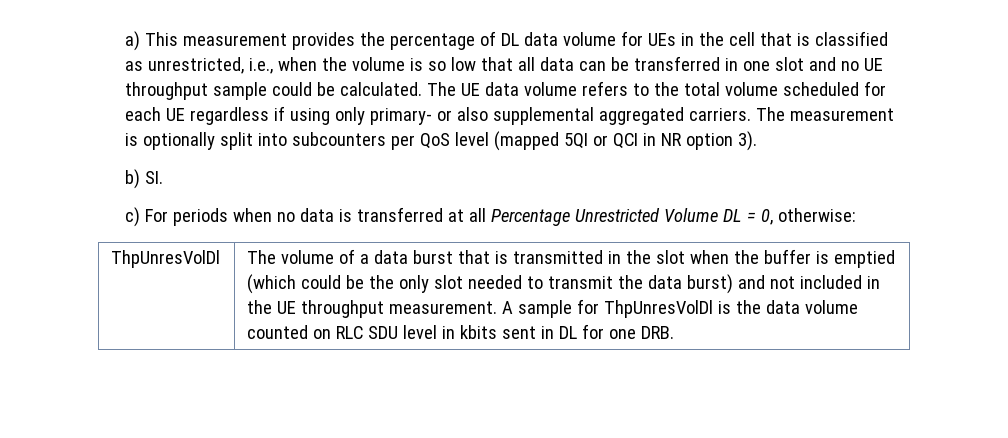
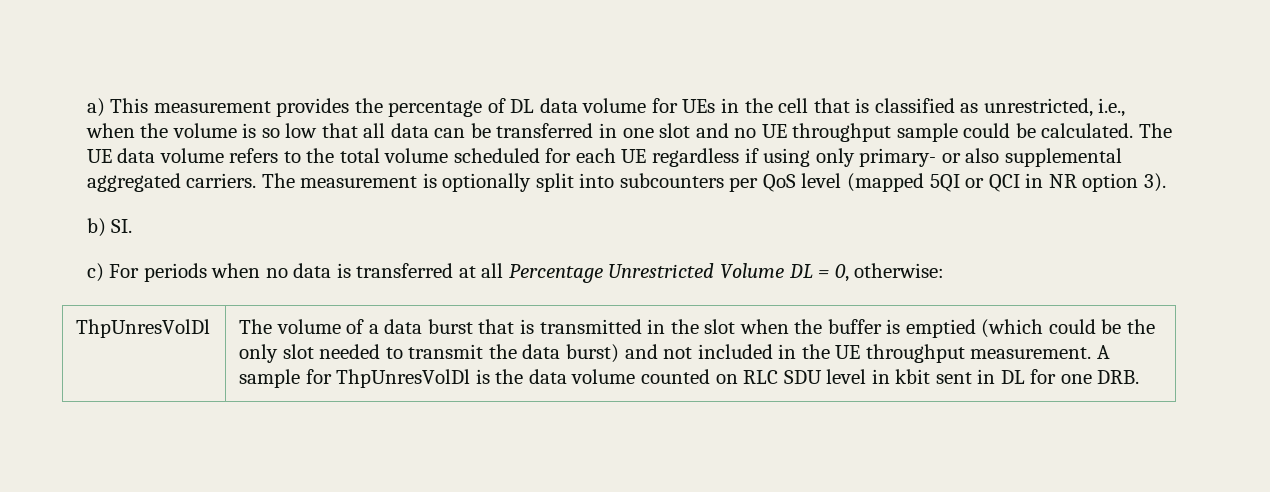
- A sample for ThpUnresVolDl is the data volume counted on RLC SDU level in kbits sent in DL for one DRB.
+ A sample for ThpUnresVolDl is the data volume counted on RLC SDU level in kbit sent in DL for one DRB.

